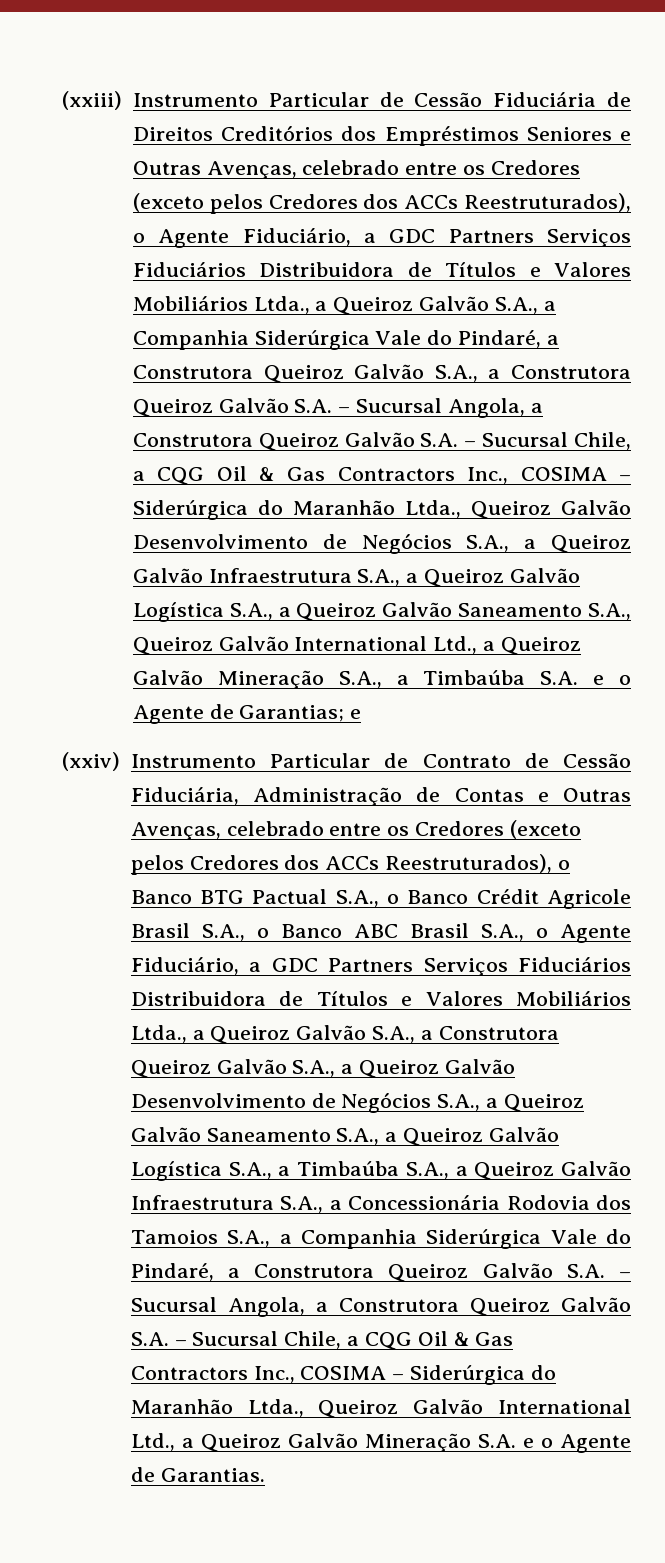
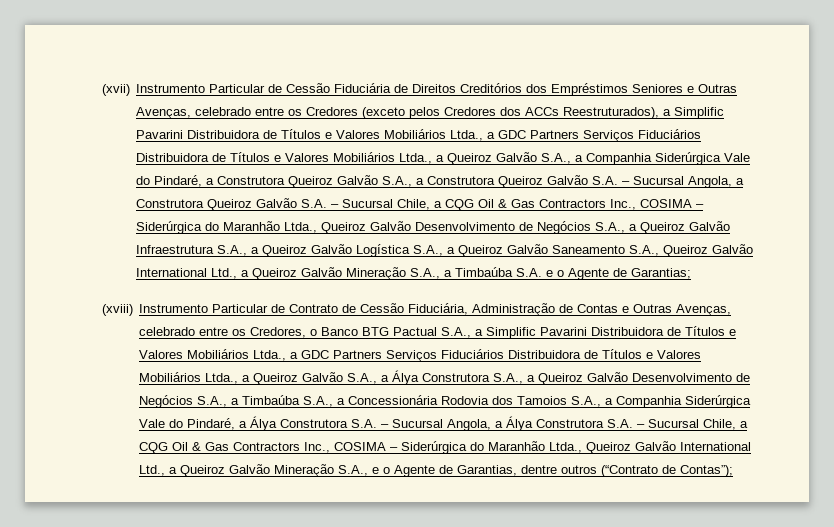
- (xxiii) Instrumento Particular de Cessão Fiduciária de Direitos Creditórios dos Empréstimos Seniores e Outras Avenças, celebrado entre os Credores (exceto pelos Credores dos ACCs Reestruturados), o Agente Fiduciário, a GDC Partners Serviços Fiduciários Distribuidora de Títulos e Valores Mobiliários Ltda., a Queiroz Galvão S.A., a Companhia Siderúrgica Vale do Pindaré, a Construtora Queiroz Galvão S.A., a Construtora Queiroz Galvão S.A. – Sucursal Angola, a Construtora Queiroz Galvão S.A. – Sucursal Chile, a CQG Oil & Gas Contractors Inc., COSIMA – Siderúrgica do Maranhão Ltda., Queiroz Galvão Desenvolvimento de Negócios S.A., a Queiroz Galvão Infraestrutura S.A., a Queiroz Galvão Logística S.A., a Queiroz Galvão Saneamento S.A., Queiroz Galvão International Ltd., a Queiroz Galvão Mineração S.A., a Timbaúba S.A. e o Agente de Garantias; e
- (xxiv) Instrumento Particular de Contrato de Cessão Fiduciária, Administração de Contas e Outras Avenças, celebrado entre os Credores (exceto pelos Credores dos ACCs Reestruturados), o Banco BTG Pactual S.A., o Banco Crédit Agricole Brasil S.A., o Banco ABC Brasil S.A., o Agente Fiduciário, a GDC Partners Serviços Fiduciários Distribuidora de Títulos e Valores Mobiliários Ltda., a Queiroz Galvão S.A., a Construtora Queiroz Galvão S.A., a Queiroz Galvão Desenvolvimento de Negócios S.A., a Queiroz Galvão Saneamento S.A., a Queiroz Galvão Logística S.A., a Timbaúba S.A., a Queiroz Galvão Infraestrutura S.A., a Concessionária Rodovia dos Tamoios S.A., a Companhia Siderúrgica Vale do Pindaré, a Construtora Queiroz Galvão S.A. – Sucursal Angola, a Construtora Queiroz Galvão S.A. – Sucursal Chile, a CQG Oil & Gas Contractors Inc., COSIMA – Siderúrgica do Maranhão Ltda., Queiroz Galvão International Ltd., a Queiroz Galvão Mineração S.A. e o Agente de Garantias.
+ (xvii) Instrumento Particular de Cessão Fiduciária de Direitos Creditórios dos Empréstimos Seniores e Outras Avenças, celebrado entre os Credores (exceto pelos Credores dos ACCs Reestruturados), a Simplific Pavarini Distribuidora de Títulos e Valores Mobiliários Ltda., a GDC Partners Serviços Fiduciários Distribuidora de Títulos e Valores Mobiliários Ltda., a Queiroz Galvão S.A., a Companhia Siderúrgica Vale do Pindaré, a Construtora Queiroz Galvão S.A., a Construtora Queiroz Galvão S.A. – Sucursal Angola, a Construtora Queiroz Galvão S.A. – Sucursal Chile, a CQG Oil & Gas Contractors Inc., COSIMA – Siderúrgica do Maranhão Ltda., Queiroz Galvão Desenvolvimento de Negócios S.A., a Queiroz Galvão Infraestrutura S.A., a Queiroz Galvão Logística S.A., a Queiroz Galvão Saneamento S.A., Queiroz Galvão International Ltd., a Queiroz Galvão Mineração S.A., a Timbaúba S.A. e o Agente de Garantias;
+ (xviii) Instrumento Particular de Contrato de Cessão Fiduciária, Administração de Contas e Outras Avenças, celebrado entre os Credores, o Banco BTG Pactual S.A., a Simplific Pavarini Distribuidora de Títulos e Valores Mobiliários Ltda., a GDC Partners Serviços Fiduciários Distribuidora de Títulos e Valores Mobiliários Ltda., a Queiroz Galvão S.A., a Álya Construtora S.A., a Queiroz Galvão Desenvolvimento de Negócios S.A., a Timbaúba S.A., a Concessionária Rodovia dos Tamoios S.A., a Companhia Siderúrgica Vale do Pindaré, a Álya Construtora S.A. – Sucursal Angola, a Álya Construtora S.A. – Sucursal Chile, a CQG Oil & Gas Contractors Inc., COSIMA – Siderúrgica do Maranhão Ltda., Queiroz Galvão International Ltd., a Queiroz Galvão Mineração S.A., e o Agente de Garantias, dentre outros (“Contrato de Contas”);

